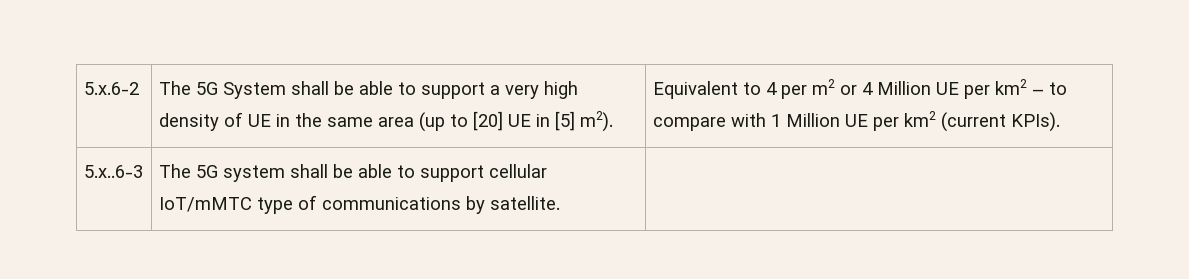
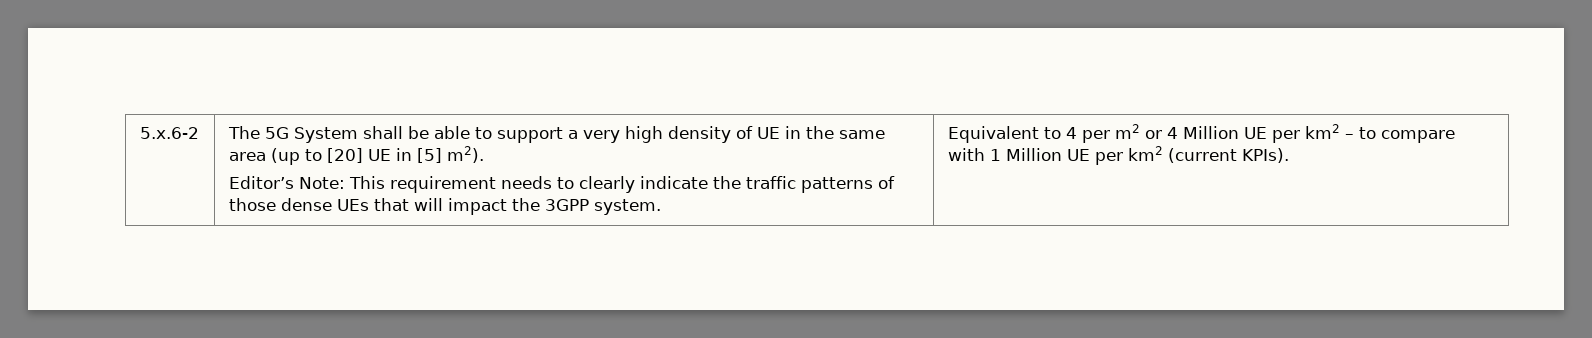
+ Editor’s Note: This requirement needs to clearly indicate the traffic patterns of those dense UEs that will impact the 3GPP system.
- 5.x..6-3 | The 5G system shall be able to support cellular IoT/mMTC type of communications by satellite. |

